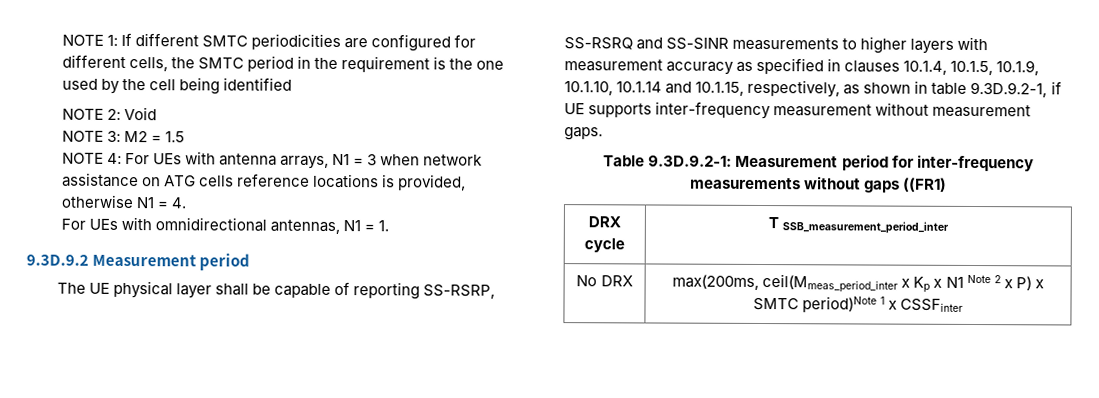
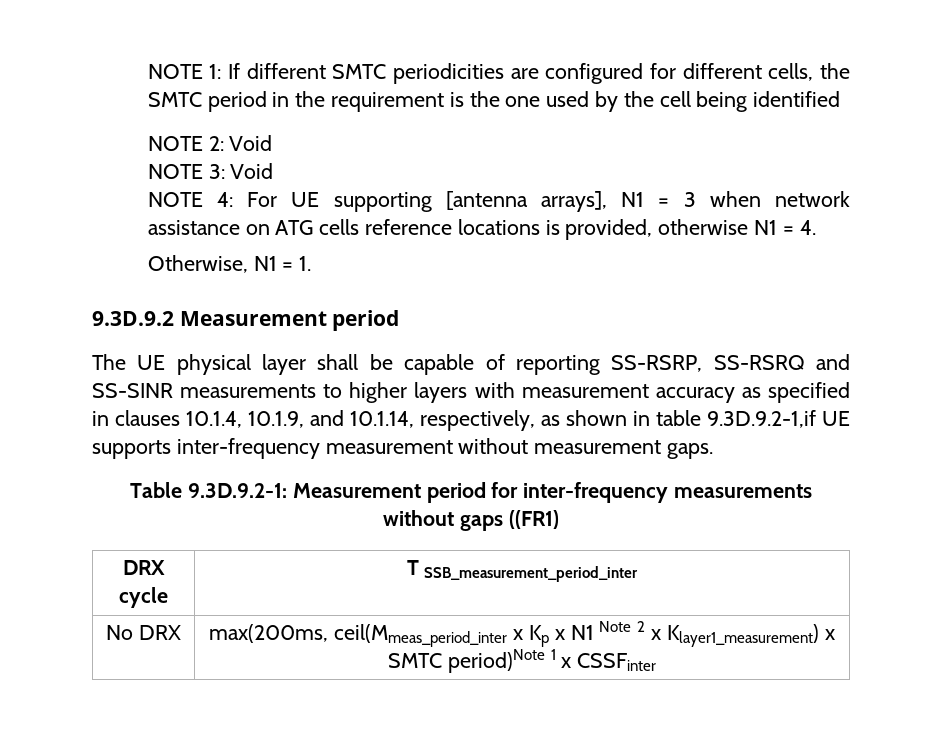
- NOTE 3: M2 = 1.5
+ NOTE 3: Void
- NOTE 4: For UEs with antenna arrays, N1 = 3 when network assistance on ATG cells reference locations is provided, otherwise N1 = 4.
+ NOTE 4: For UE supporting [antenna arrays], N1 = 3 when network assistance on ATG cells reference locations is provided, otherwise N1 = 4.
- For UEs with omnidirectional antennas, N1 = 1.
+ Otherwise, N1 = 1.
- The UE physical layer shall be capable of reporting SS-RSRP, SS-RSRQ and SS-SINR measurements to higher layers with measurement accuracy as specified in clauses 10.1.4, 10.1.5, 10.1.9, 10.1.10, 10.1.14 and 10.1.15, respectively, as shown in table 9.3D.9.2-1, if UE supports inter-frequency measurement without measurement gaps.
+ The UE physical layer shall be capable of reporting SS-RSRP, SS-RSRQ and SS-SINR measurements to higher layers with measurement accuracy as specified in clauses 10.1.4, 10.1.9, and 10.1.14, respectively, as shown in table 9.3D.9.2-1,if UE supports inter-frequency measurement without measurement gaps.
- No DRX | max(200ms, ceil(Mmeas_period_inter x Kp x N1 Note 2 x P) x SMTC period)Note 1 x CSSFinter
+ No DRX | max(200ms, ceil(Mmeas_period_inter x Kp x N1 Note 2 x Klayer1_measurement) x SMTC period)Note 1 x CSSFinter

